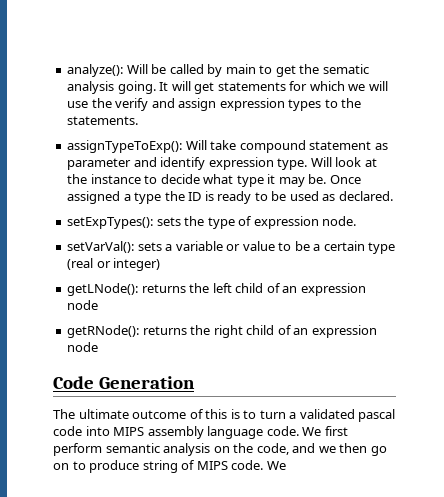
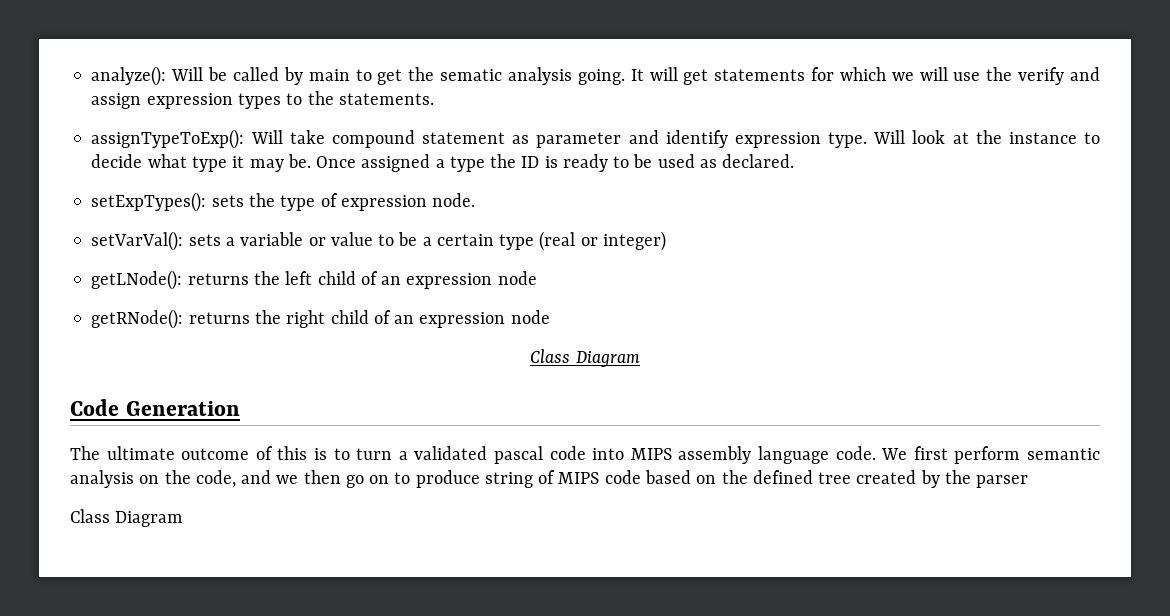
  getRNode(): returns the right child of an expression node
+ Class Diagram
- We first perform semantic analysis on the code, and we then go on to produce string of MIPS code. We
+ We first perform semantic analysis on the code, and we then go on to produce string of MIPS code based on the defined tree created by the parser
+ Class Diagram

